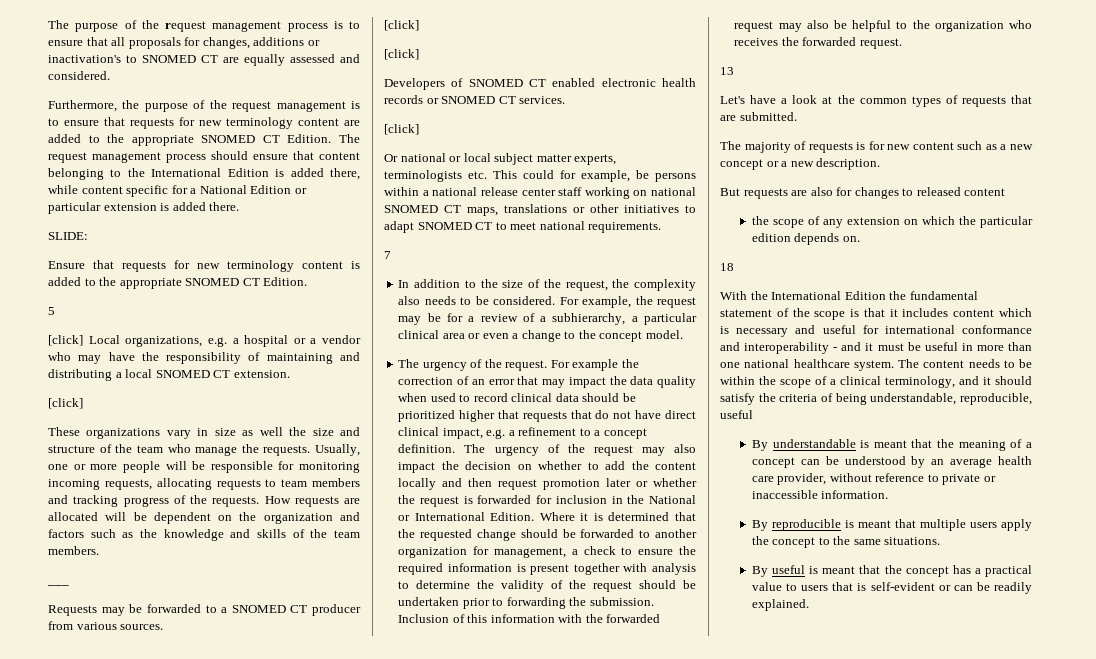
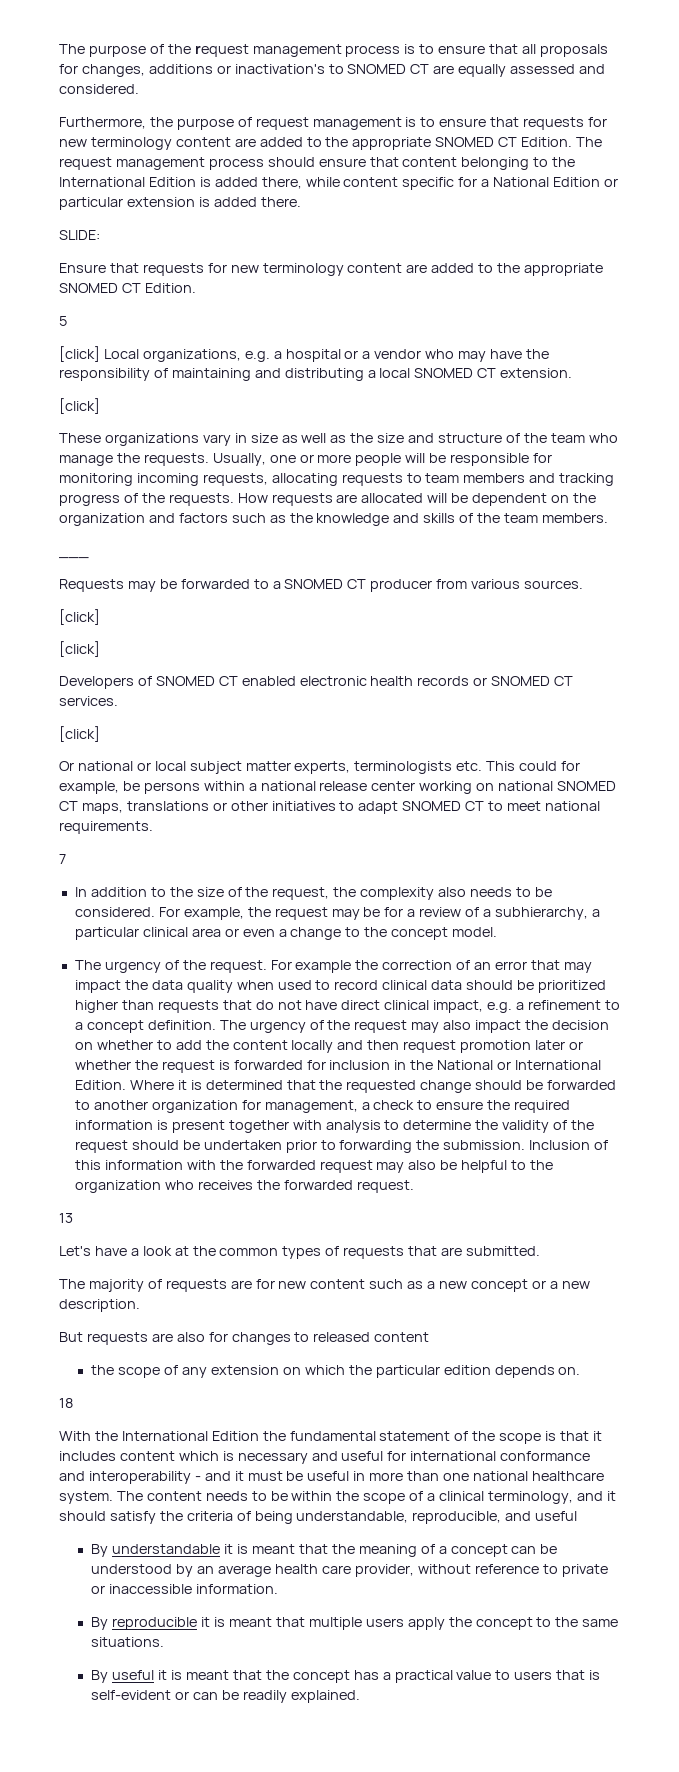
- Furthermore, the purpose of the request management is to ensure that requests for new terminology content are added to the appropriate SNOMED CT Edition.
+ Furthermore, the purpose of request management is to ensure that requests for new terminology content are added to the appropriate SNOMED CT Edition.
- Ensure that requests for new terminology content is added to the appropriate SNOMED CT Edition.
+ Ensure that requests for new terminology content are added to the appropriate SNOMED CT Edition.
- These organizations vary in size as well the size and structure of the team who manage the requests.
+ These organizations vary in size as well as the size and structure of the team who manage the requests.
- Or national or local subject matter experts, terminologists etc. This could for example, be persons within a national release center staff working on national SNOMED CT maps, translations or other initiatives to adapt SNOMED CT to meet national requirements.
+ Or national or local subject matter experts, terminologists etc. This could for example, be persons within a national release center working on national SNOMED CT maps, translations or other initiatives to adapt SNOMED CT to meet national requirements.
- For example the correction of an error that may impact the data quality when used to record clinical data should be prioritized higher that requests that do not have direct clinical impact, e.g. a refinement to a concept definition.
+ For example the correction of an error that may impact the data quality when used to record clinical data should be prioritized higher than requests that do not have direct clinical impact, e.g. a refinement to a concept definition.
- The majority of requests is for new content such as a new concept or a new description.
+ The majority of requests are for new content such as a new concept or a new description.
- The content needs to be within the scope of a clinical terminology, and it should satisfy the criteria of being understandable, reproducible, useful
+ The content needs to be within the scope of a clinical terminology, and it should satisfy the criteria of being understandable, reproducible, and useful
- By understandable is meant that the meaning of a concept can be understood by an average health care provider, without reference to private or inaccessible information.
+ By understandable it is meant that the meaning of a concept can be understood by an average health care provider, without reference to private or inaccessible information.
- By reproducible is meant that multiple users apply the concept to the same situations.
+ By reproducible it is meant that multiple users apply the concept to the same situations.
- By useful is meant that the concept has a practical value to users that is self-evident or can be readily explained.
+ By useful it is meant that the concept has a practical value to users that is self-evident or can be readily explained.

